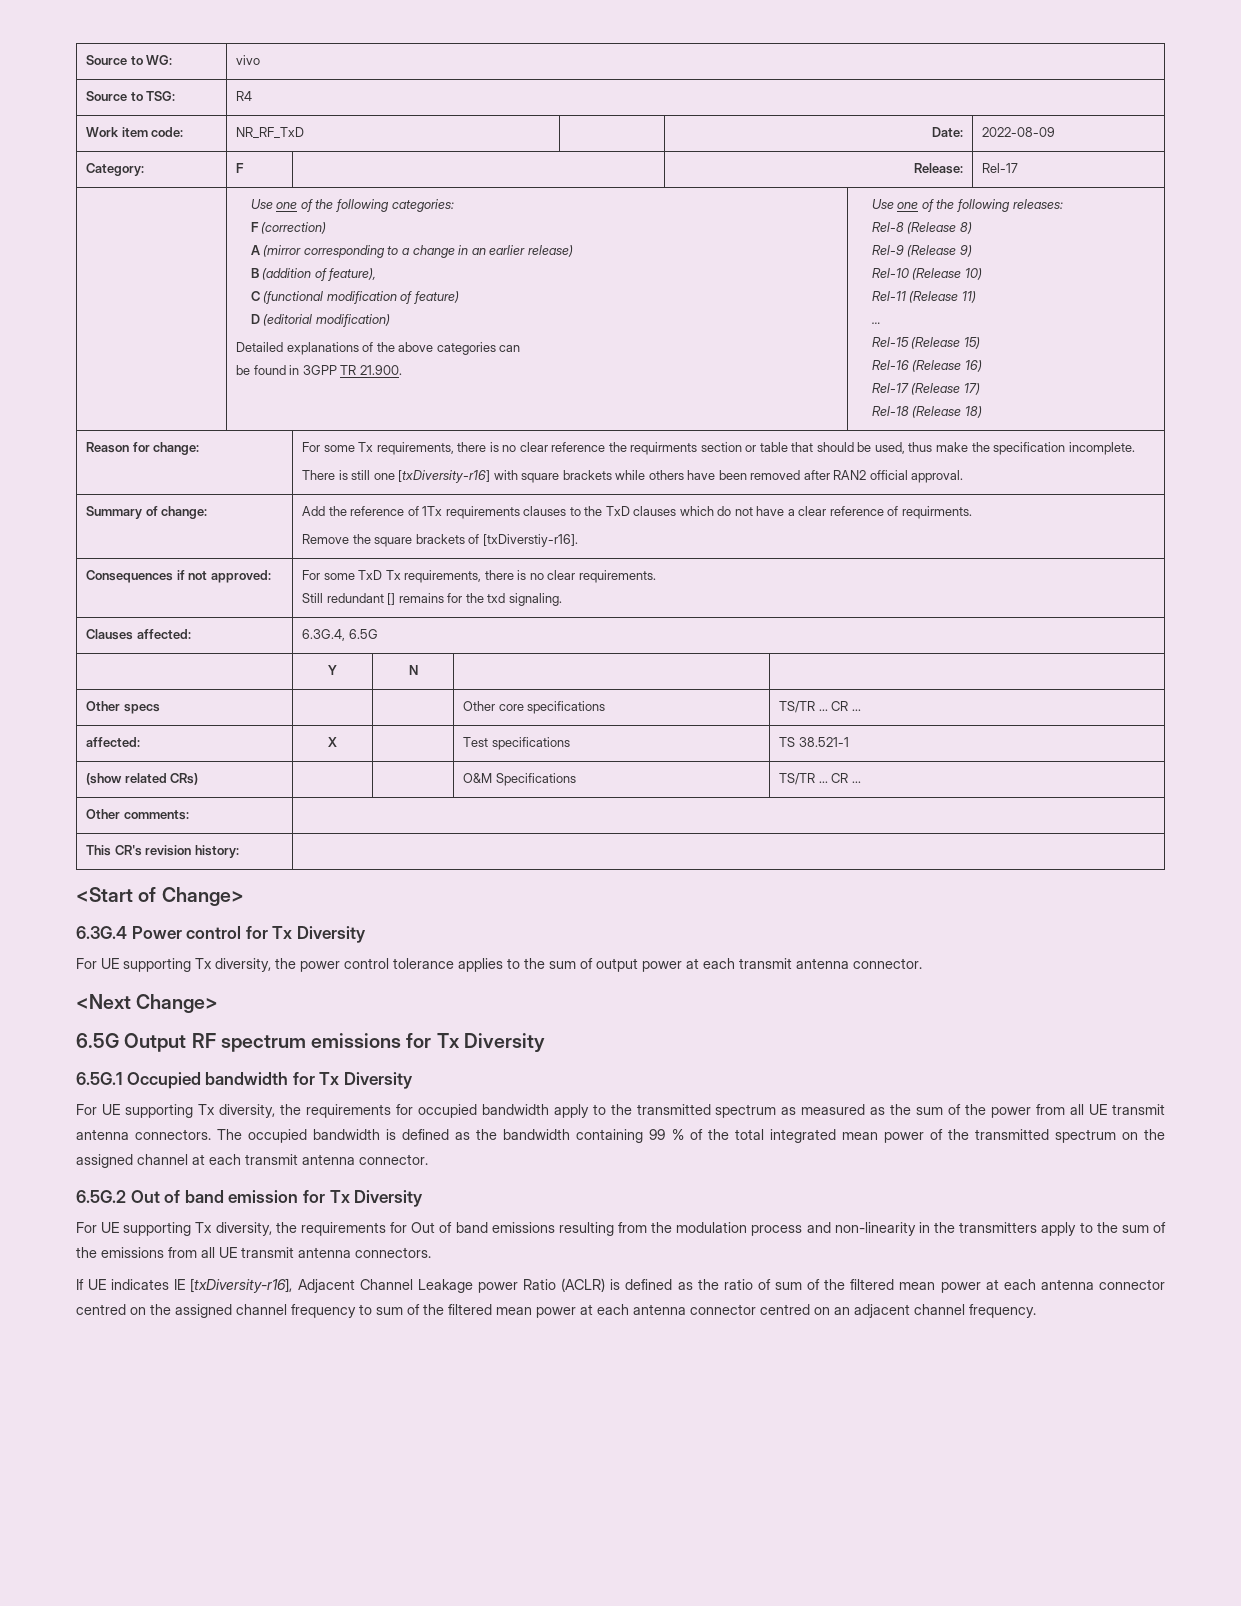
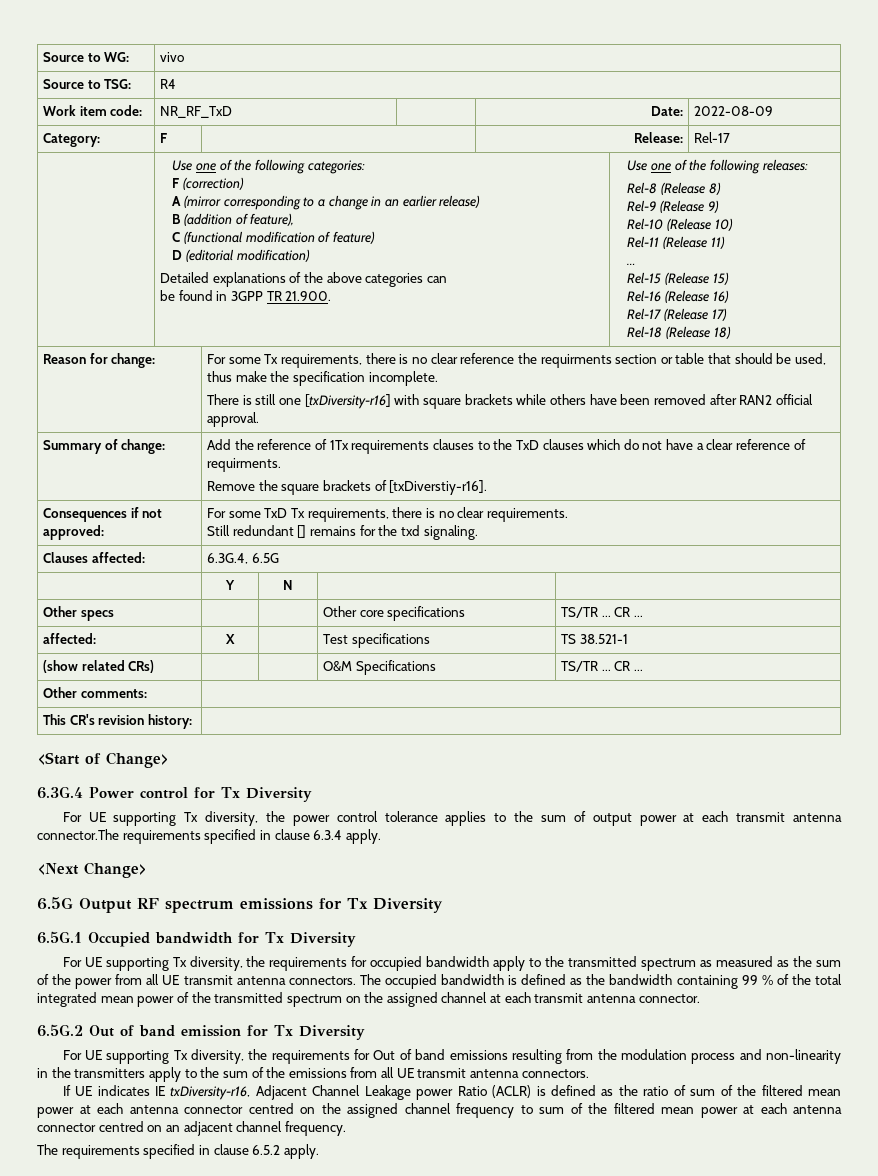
- For UE supporting Tx diversity, the power control tolerance applies to the sum of output power at each transmit antenna connector.
+ For UE supporting Tx diversity, the power control tolerance applies to the sum of output power at each transmit antenna connector.The requirements specified in clause 6.3.4 apply.
- If UE indicates IE [txDiversity-r16], Adjacent Channel Leakage power Ratio (ACLR) is defined as the ratio of sum of the filtered mean power at each antenna connector centred on the assigned channel frequency to sum of the filtered mean power at each antenna connector centred on an adjacent channel frequency.
+ If UE indicates IE txDiversity-r16, Adjacent Channel Leakage power Ratio (ACLR) is defined as the ratio of sum of the filtered mean power at each antenna connector centred on the assigned channel frequency to sum of the filtered mean power at each antenna connector centred on an adjacent channel frequency.
+ The requirements specified in clause 6.5.2 apply.

